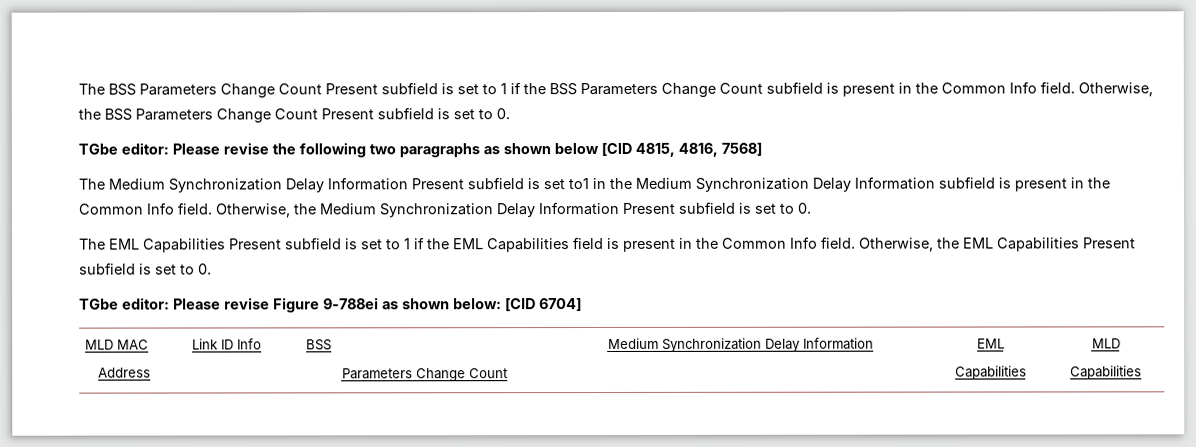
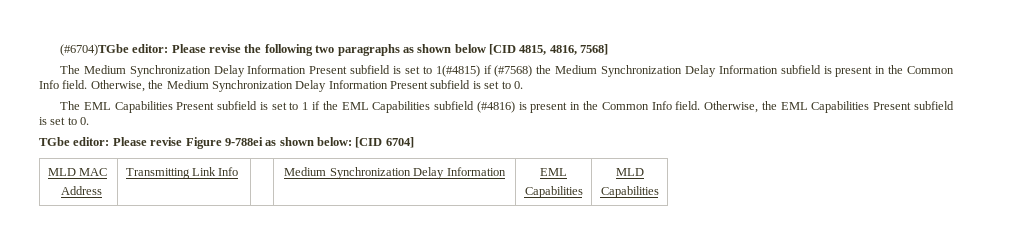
- The BSS Parameters Change Count Present subfield is set to 1 if the BSS Parameters Change Count subfield is present in the Common Info field. Otherwise, the BSS Parameters Change Count Present subfield is set to 0.
- TGbe editor: Please revise the following two paragraphs as shown below [CID 4815, 4816, 7568]
+ (#6704)TGbe editor: Please revise the following two paragraphs as shown below [CID 4815, 4816, 7568]
- The Medium Synchronization Delay Information Present subfield is set to1 in the Medium Synchronization Delay Information subfield is present in the Common Info field.
+ The Medium Synchronization Delay Information Present subfield is set to 1(#4815) if (#7568) the Medium Synchronization Delay Information subfield is present in the Common Info field.
- The EML Capabilities Present subfield is set to 1 if the EML Capabilities field is present in the Common Info field.
+ The EML Capabilities Present subfield is set to 1 if the EML Capabilities subfield (#4816) is present in the Common Info field.
  MLD MAC
- Address | Link ID Info | BSS
- Parameters Change Count | Medium Synchronization Delay Information | EML
+ Address | Transmitting Link Info | | Medium Synchronization Delay Information | EML

